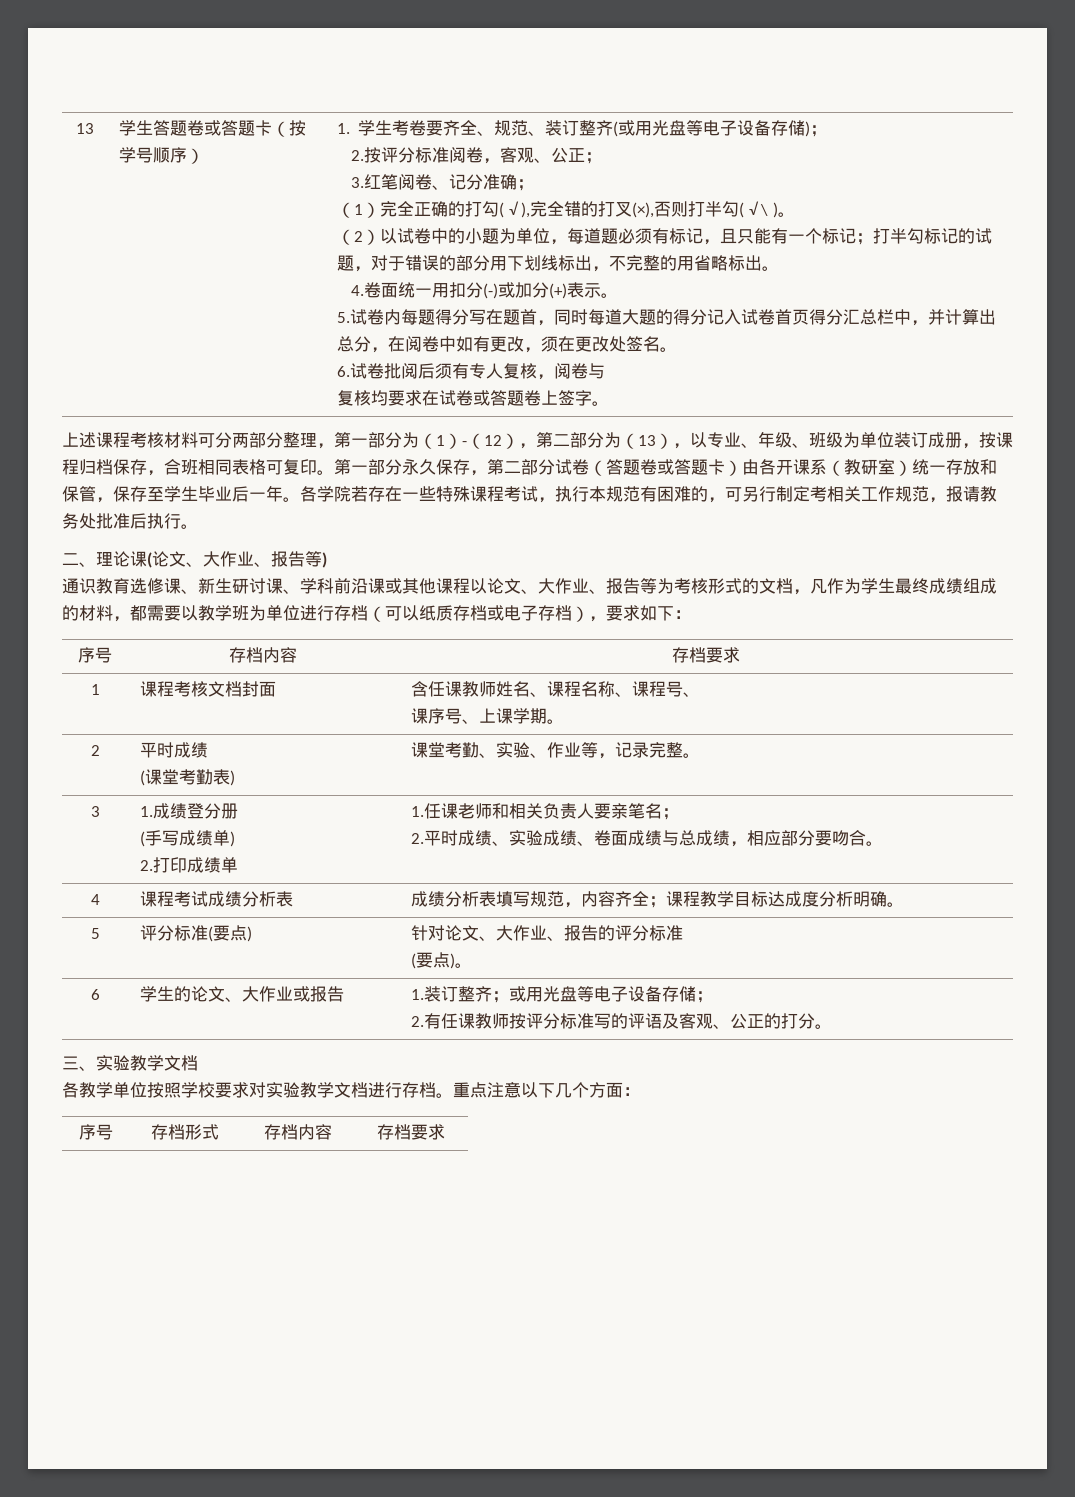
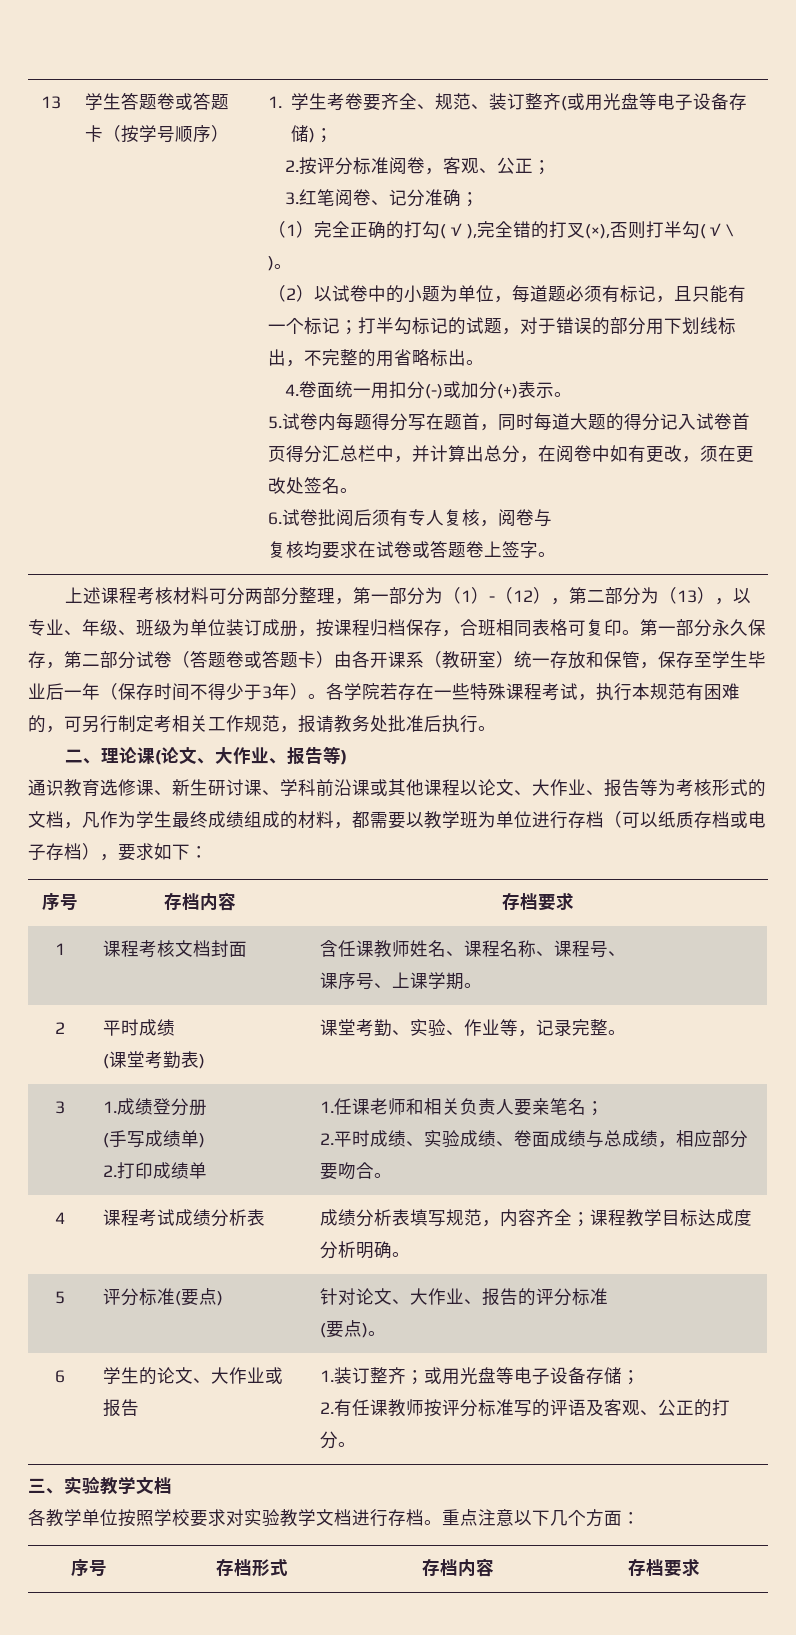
- 第一部分永久保存，第二部分试卷（答题卷或答题卡）由各开课系（教研室）统一存放和保管，保存至学生毕业后一年。
+ 第一部分永久保存，第二部分试卷（答题卷或答题卡）由各开课系（教研室）统一存放和保管，保存至学生毕业后一年（保存时间不得少于3年）。

